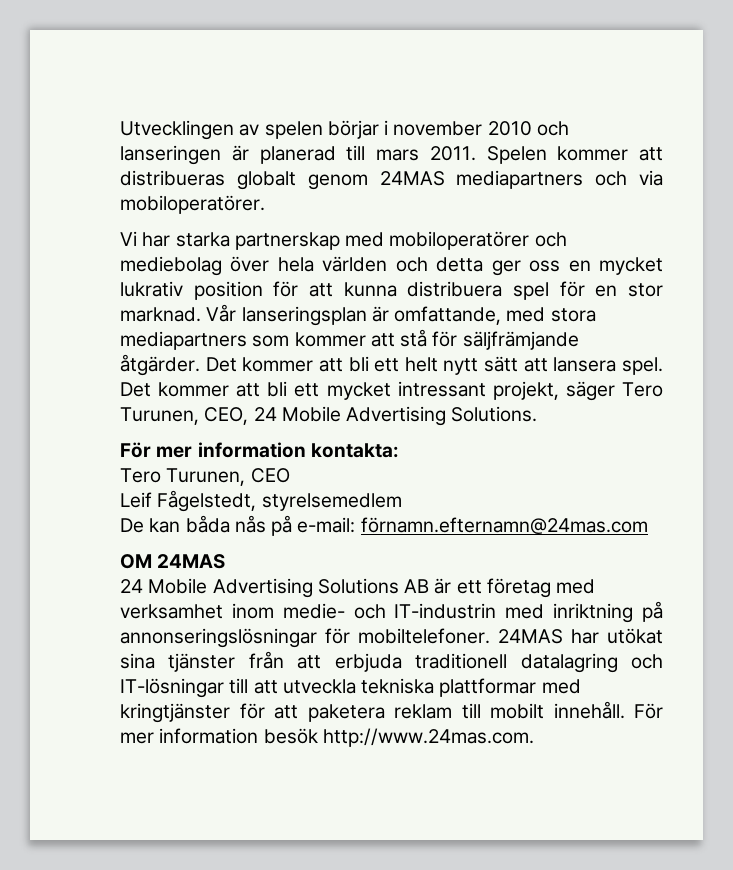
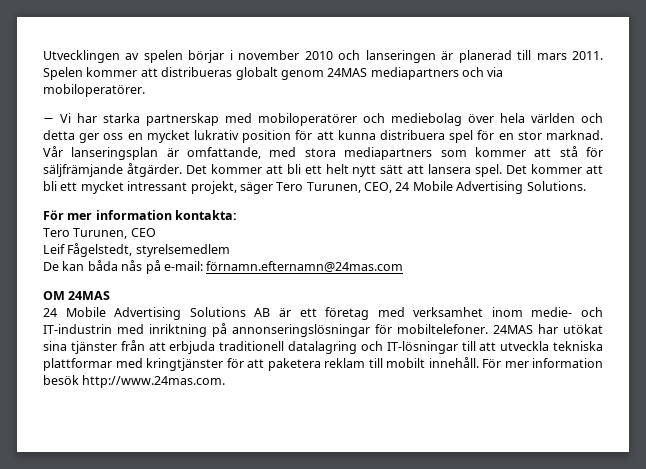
- Vi har starka partnerskap med mobiloperatörer och mediebolag över hela världen och detta ger oss en mycket lukrativ position för att kunna distribuera spel för en stor marknad.
+ − Vi har starka partnerskap med mobiloperatörer och mediebolag över hela världen och detta ger oss en mycket lukrativ position för att kunna distribuera spel för en stor marknad.

